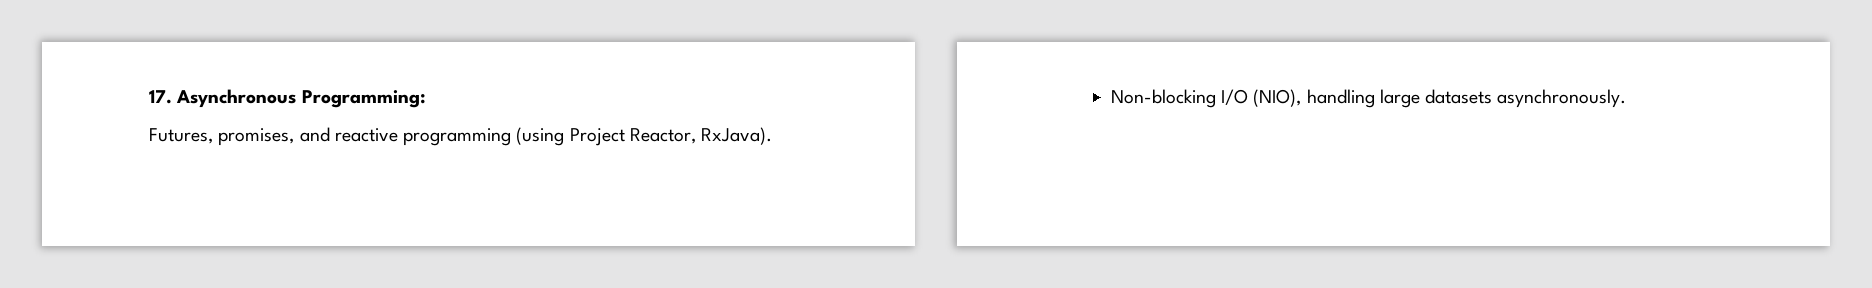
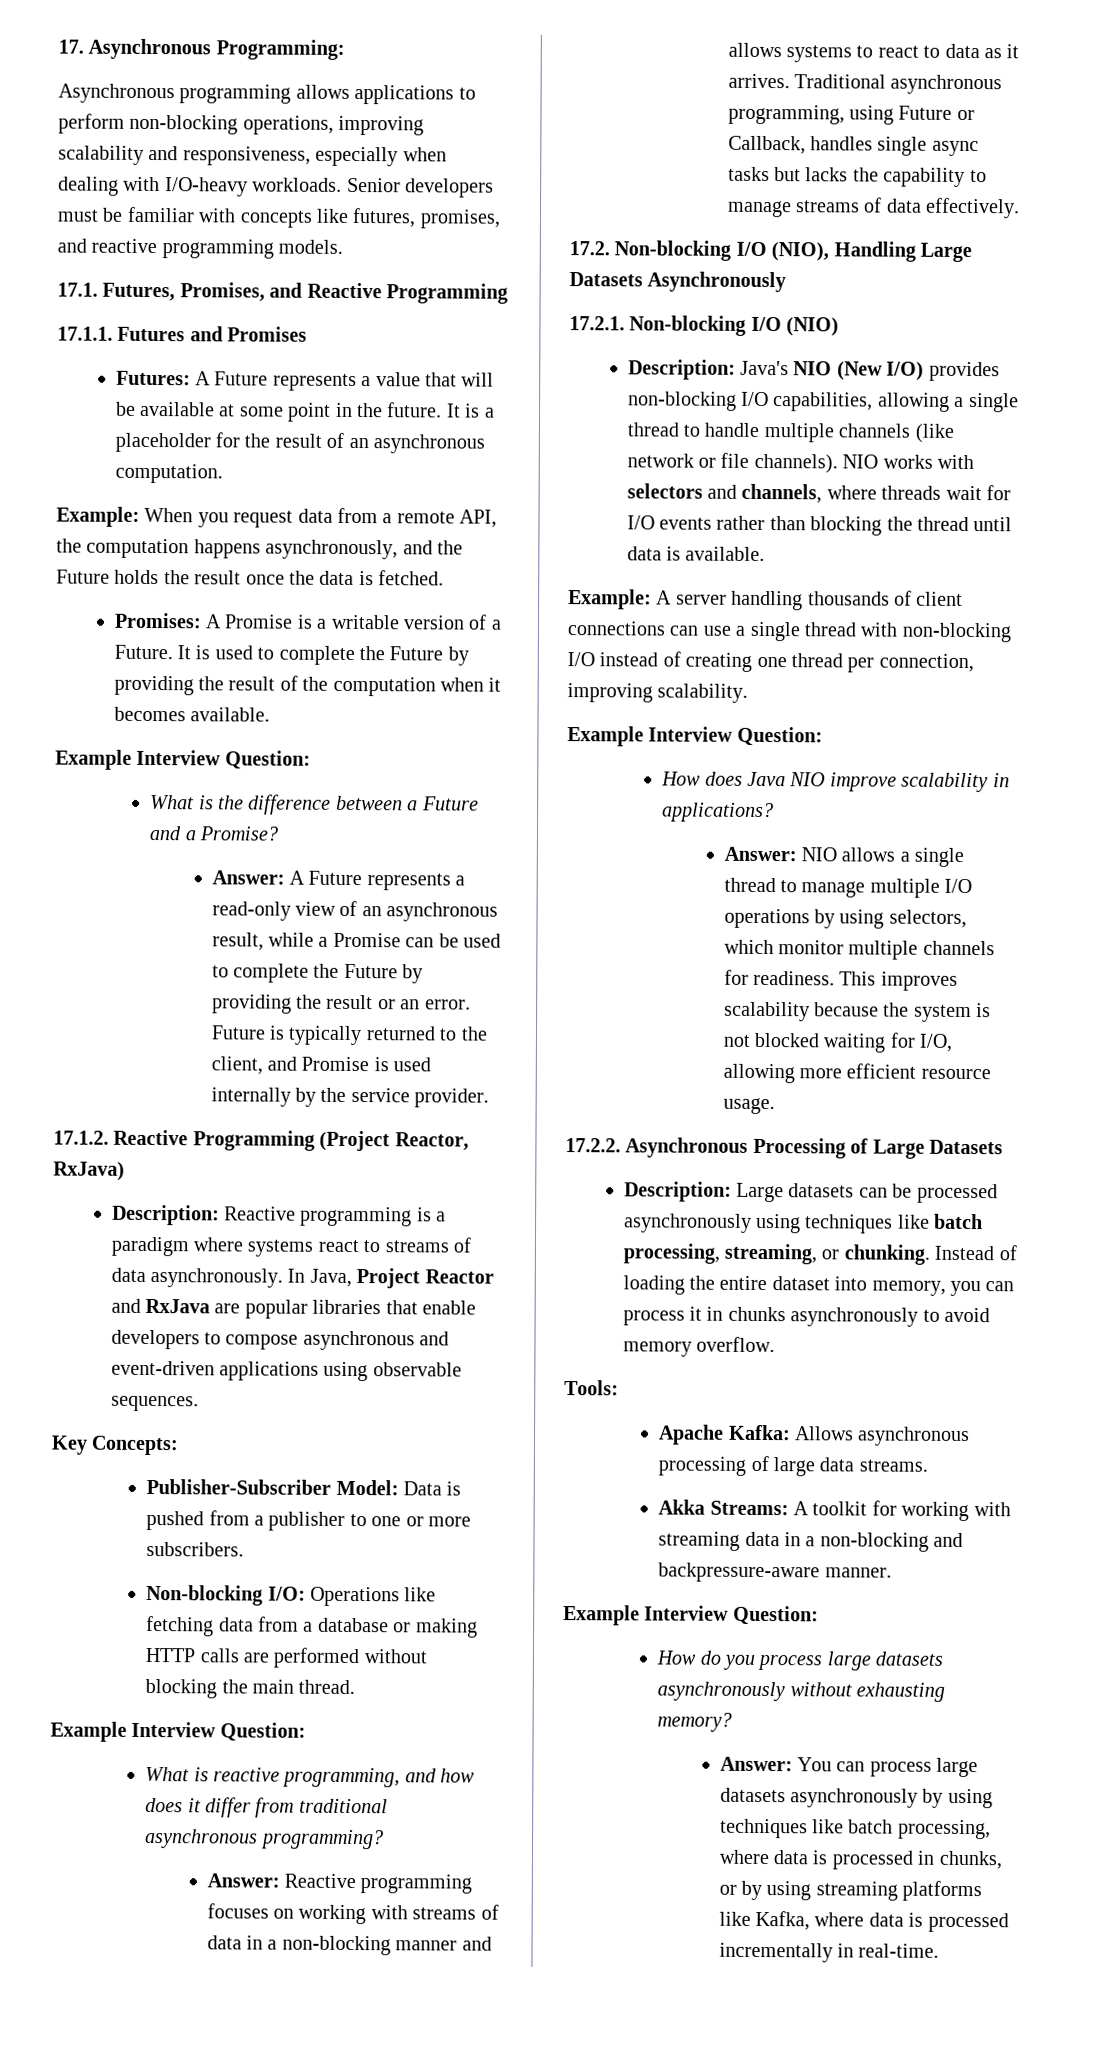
- Futures, promises, and reactive programming (using Project Reactor, RxJava).
- Non-blocking I/O (NIO), handling large datasets asynchronously.
+ Asynchronous programming allows applications to perform non-blocking operations, improving scalability and responsiveness, especially when dealing with I/O-heavy workloads. Senior developers must be familiar with concepts like futures, promises, and reactive programming models.
+ 17.1. Futures, Promises, and Reactive Programming
+ 17.1.1. Futures and Promises
+ Futures: A Future represents a value that will be available at some point in the future. It is a placeholder for the result of an asynchronous computation.
+ Example: When you request data from a remote API, the computation happens asynchronously, and the Future holds the result once the data is fetched.
+ Promises: A Promise is a writable version of a Future. It is used to complete the Future by providing the result of the computation when it becomes available.
+ Example Interview Question:
+ What is the difference between a Future and a Promise?
+ Answer: A Future represents a read-only view of an asynchronous result, while a Promise can be used to complete the Future by providing the result or an error. Future is typically returned to the client, and Promise is used internally by the service provider.
+ 17.1.2. Reactive Programming (Project Reactor, RxJava)
+ Description: Reactive programming is a paradigm where systems react to streams of data asynchronously. In Java, Project Reactor and RxJava are popular libraries that enable developers to compose asynchronous and event-driven applications using observable sequences.
+ Key Concepts:
+ Publisher-Subscriber Model: Data is pushed from a publisher to one or more subscribers.
+ Non-blocking I/O: Operations like fetching data from a database or making HTTP calls are performed without blocking the main thread.
+ Example Interview Question:
+ What is reactive programming, and how does it differ from traditional asynchronous programming?
+ Answer: Reactive programming focuses on working with streams of data in a non-blocking manner and allows systems to react to data as it arrives. Traditional asynchronous programming, using Future or Callback, handles single async tasks but lacks the capability to manage streams of data effectively.
+ 17.2. Non-blocking I/O (NIO), Handling Large Datasets Asynchronously
+ 17.2.1. Non-blocking I/O (NIO)
+ Description: Java's NIO (New I/O) provides non-blocking I/O capabilities, allowing a single thread to handle multiple channels (like network or file channels). NIO works with selectors and channels, where threads wait for I/O events rather than blocking the thread until data is available.
+ Example: A server handling thousands of client connections can use a single thread with non-blocking I/O instead of creating one thread per connection, improving scalability.
+ Example Interview Question:
+ How does Java NIO improve scalability in applications?
+ Answer: NIO allows a single thread to manage multiple I/O operations by using selectors, which monitor multiple channels for readiness. This improves scalability because the system is not blocked waiting for I/O, allowing more efficient resource usage.
+ 17.2.2. Asynchronous Processing of Large Datasets
+ Description: Large datasets can be processed asynchronously using techniques like batch processing, streaming, or chunking. Instead of loading the entire dataset into memory, you can process it in chunks asynchronously to avoid memory overflow.
+ Tools:
+ Apache Kafka: Allows asynchronous processing of large data streams.
+ Akka Streams: A toolkit for working with streaming data in a non-blocking and backpressure-aware manner.
+ Example Interview Question:
+ How do you process large datasets asynchronously without exhausting memory?
+ Answer: You can process large datasets asynchronously by using techniques like batch processing, where data is processed in chunks, or by using streaming platforms like Kafka, where data is processed incrementally in real-time.

